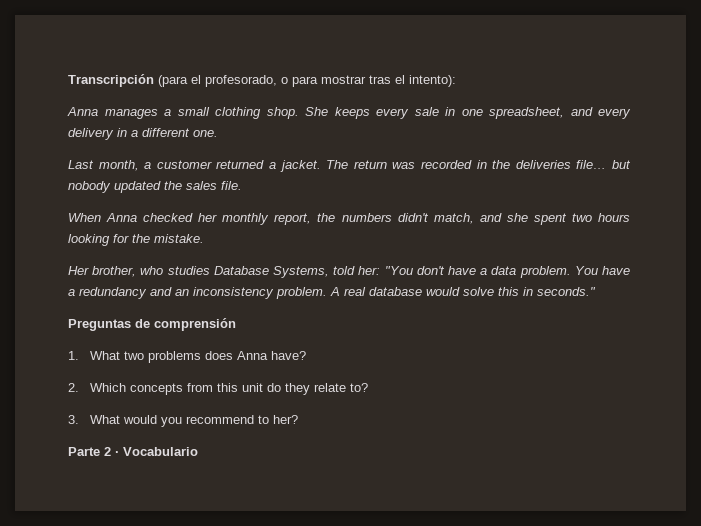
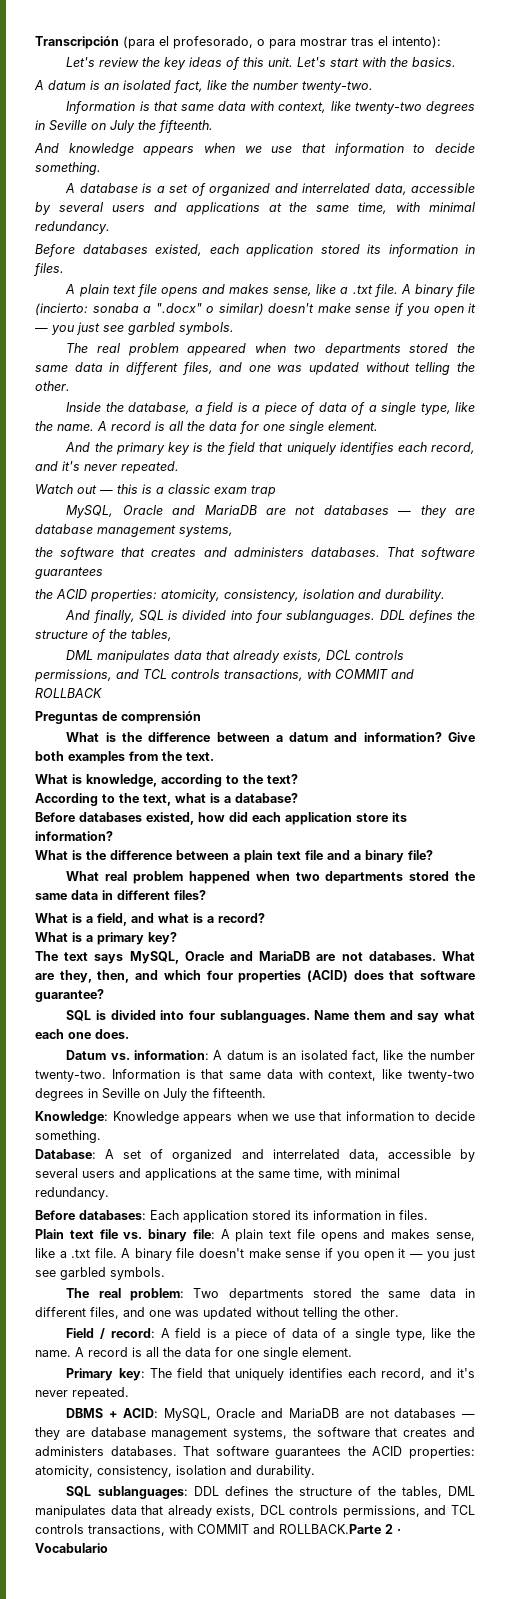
- Anna manages a small clothing shop. She keeps every sale in one spreadsheet, and every delivery in a different one.
- Last month, a customer returned a jacket. The return was recorded in the deliveries file… but nobody updated the sales file.
- When Anna checked her monthly report, the numbers didn't match, and she spent two hours looking for the mistake.
- Her brother, who studies Database Systems, told her: "You don't have a data problem. You have a redundancy and an inconsistency problem. A real database would solve this in seconds."
+ Let's review the key ideas of this unit. Let's start with the basics.
+ A datum is an isolated fact, like the number twenty-two.
+ Information is that same data with context, like twenty-two degrees in Seville on July the fifteenth.
+ And knowledge appears when we use that information to decide something.
+ A database is a set of organized and interrelated data, accessible by several users and applications at the same time, with minimal redundancy.
+ Before databases existed, each application stored its information in files.
+ A plain text file opens and makes sense, like a .txt file. A binary file (incierto: sonaba a ".docx" o similar) doesn't make sense if you open it — you just see garbled symbols.
+ The real problem appeared when two departments stored the same data in different files, and one was updated without telling the other.
+ Inside the database, a field is a piece of data of a single type, like the name. A record is all the data for one single element.
+ And the primary key is the field that uniquely identifies each record, and it's never repeated.
+ Watch out — this is a classic exam trap
+ MySQL, Oracle and MariaDB are not databases — they are database management systems,
+ the software that creates and administers databases. That software guarantees
+ the ACID properties: atomicity, consistency, isolation and durability.
+ And finally, SQL is divided into four sublanguages. DDL defines the structure of the tables,
+ DML manipulates data that already exists, DCL controls permissions, and TCL controls transactions, with COMMIT and ROLLBACK
  Preguntas de comprensión
- 1. What two problems does Anna have?
- 2. Which concepts from this unit do they relate to?
- 3. What would you recommend to her?
- Parte 2 · Vocabulario
+ What is the difference between a datum and information? Give both examples from the text.
+ What is knowledge, according to the text?
+ According to the text, what is a database?
+ Before databases existed, how did each application store its information?
+ What is the difference between a plain text file and a binary file?
+ What real problem happened when two departments stored the same data in different files?
+ What is a field, and what is a record?
+ What is a primary key?
+ The text says MySQL, Oracle and MariaDB are not databases. What are they, then, and which four properties (ACID) does that software guarantee?
+ SQL is divided into four sublanguages. Name them and say what each one does.
+ Datum vs. information: A datum is an isolated fact, like the number twenty-two. Information is that same data with context, like twenty-two degrees in Seville on July the fifteenth.
+ Knowledge: Knowledge appears when we use that information to decide something.
+ Database: A set of organized and interrelated data, accessible by several users and applications at the same time, with minimal redundancy.
+ Before databases: Each application stored its information in files.
+ Plain text file vs. binary file: A plain text file opens and makes sense, like a .txt file. A binary file doesn't make sense if you open it — you just see garbled symbols.
+ The real problem: Two departments stored the same data in different files, and one was updated without telling the other.
+ Field / record: A field is a piece of data of a single type, like the name. A record is all the data for one single element.
+ Primary key: The field that uniquely identifies each record, and it's never repeated.
+ DBMS + ACID: MySQL, Oracle and MariaDB are not databases — they are database management systems, the software that creates and administers databases. That software guarantees the ACID properties: atomicity, consistency, isolation and durability.
+ SQL sublanguages: DDL defines the structure of the tables, DML manipulates data that already exists, DCL controls permissions, and TCL controls transactions, with COMMIT and ROLLBACK.Parte 2 · Vocabulario

